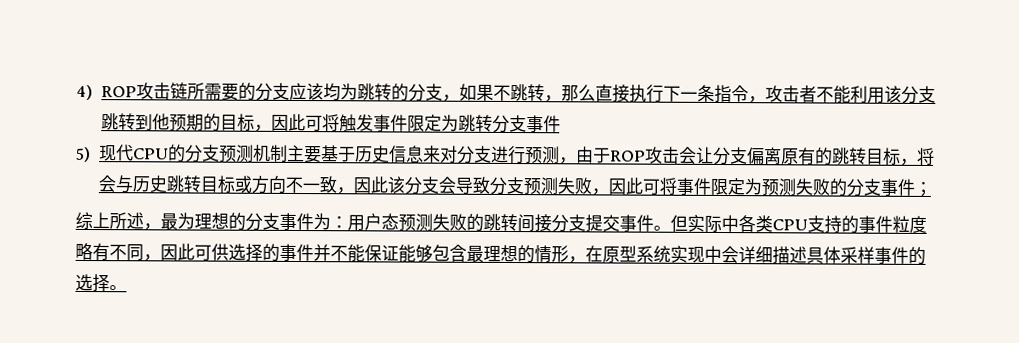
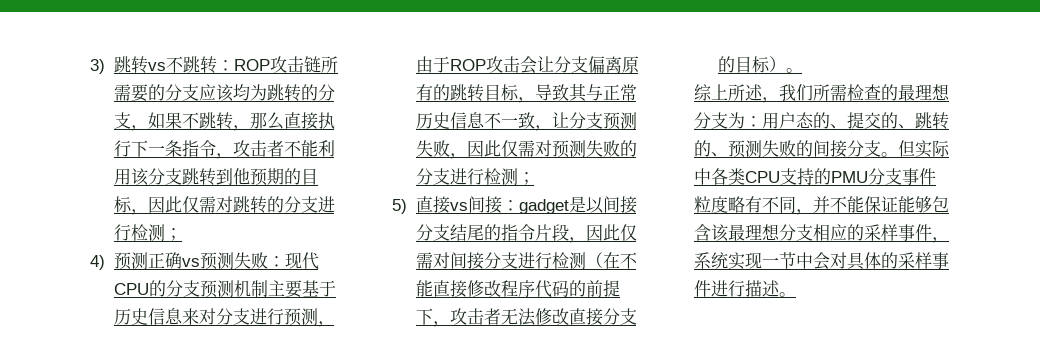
- 4) ROP攻击链所需要的分支应该均为跳转的分支，如果不跳转，那么直接执行下一条指令，攻击者不能利用该分支跳转到他预期的目标，因此可将触发事件限定为跳转分支事件
- 5)现代CPU的分支预测机制主要基于历史信息来对分支进行预测，由于ROP攻击会让分支偏离原有的跳转目标，将会与历史跳转目标或方向不一致，因此该分支会导致分支预测失败，因此可将事件限定为预测失败的分支事件；
- 综上所述，最为理想的分支事件为：用户态预测失败的跳转间接分支提交事件。
+ 3)跳转vs不跳转：ROP攻击链所需要的分支应该均为跳转的分支，如果不跳转，那么直接执行下一条指令，攻击者不能利用该分支跳转到他预期的目标，因此仅需对跳转的分支进行检测；
+ 4)预测正确vs预测失败：现代CPU的分支预测机制主要基于历史信息来对分支进行预测，由于ROP攻击会让分支偏离原有的跳转目标，导致其与正常历史信息不一致，让分支预测失败，因此仅需对预测失败的分支进行检测；
+ 5)直接vs间接：gadget是以间接分支结尾的指令片段，因此仅需对间接分支进行检测（在不能直接修改程序代码的前提下，攻击者无法修改直接分支的目标）。
+ 综上所述，我们所需检查的最理想分支为：用户态的、提交的、跳转的、预测失败的间接分支。
- 但实际中各类CPU支持的事件粒度略有不同，因此可供选择的事件并不能保证能够包含最理想的情形，在原型系统实现中会详细描述具体采样事件的选择。
+ 但实际中各类CPU支持的PMU分支事件粒度略有不同，并不能保证能够包含该最理想分支相应的采样事件，系统实现一节中会对具体的采样事件进行描述。

